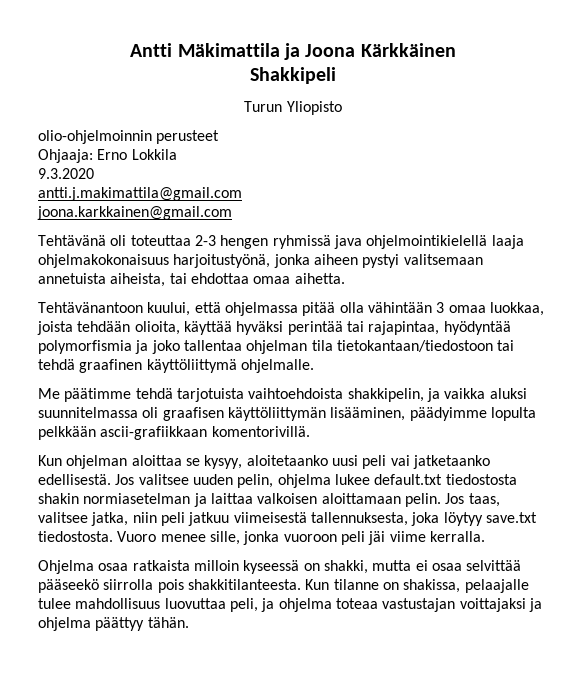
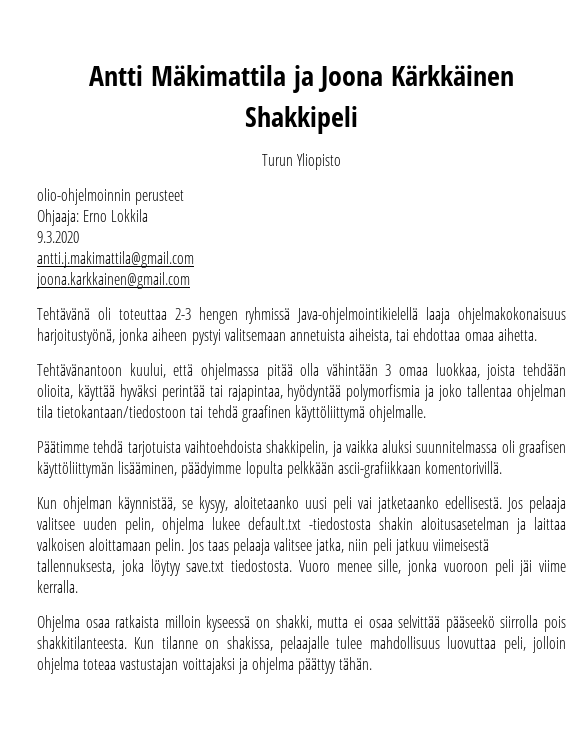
- Tehtävänä oli toteuttaa 2-3 hengen ryhmissä java ohjelmointikielellä laaja ohjelmakokonaisuus harjoitustyönä, jonka aiheen pystyi valitsemaan annetuista aiheista, tai ehdottaa omaa aihetta.
+ Tehtävänä oli toteuttaa 2-3 hengen ryhmissä Java-ohjelmointikielellä laaja ohjelmakokonaisuus harjoitustyönä, jonka aiheen pystyi valitsemaan annetuista aiheista, tai ehdottaa omaa aihetta.
- Me päätimme tehdä tarjotuista vaihtoehdoista shakkipelin, ja vaikka aluksi suunnitelmassa oli graafisen käyttöliittymän lisääminen, päädyimme lopulta pelkkään ascii-grafiikkaan komentorivillä.
+ Päätimme tehdä tarjotuista vaihtoehdoista shakkipelin, ja vaikka aluksi suunnitelmassa oli graafisen käyttöliittymän lisääminen, päädyimme lopulta pelkkään ascii-grafiikkaan komentorivillä.
- Kun ohjelman aloittaa se kysyy, aloitetaanko uusi peli vai jatketaanko edellisestä.
+ Kun ohjelman käynnistää, se kysyy, aloitetaanko uusi peli vai jatketaanko edellisestä.
- Jos valitsee uuden pelin, ohjelma lukee default.txt tiedostosta shakin normiasetelman ja laittaa valkoisen aloittamaan pelin.
+ Jos pelaaja valitsee uuden pelin, ohjelma lukee default.txt -tiedostosta shakin aloitusasetelman ja laittaa valkoisen aloittamaan pelin.
- Jos taas, valitsee jatka, niin peli jatkuu viimeisestä tallennuksesta, joka löytyy save.txt tiedostosta.
+ Jos taas pelaaja valitsee jatka, niin peli jatkuu viimeisestä tallennuksesta, joka löytyy save.txt tiedostosta.
- Kun tilanne on shakissa, pelaajalle tulee mahdollisuus luovuttaa peli, ja ohjelma toteaa vastustajan voittajaksi ja ohjelma päättyy tähän.
+ Kun tilanne on shakissa, pelaajalle tulee mahdollisuus luovuttaa peli, jolloin ohjelma toteaa vastustajan voittajaksi ja ohjelma päättyy tähän.

